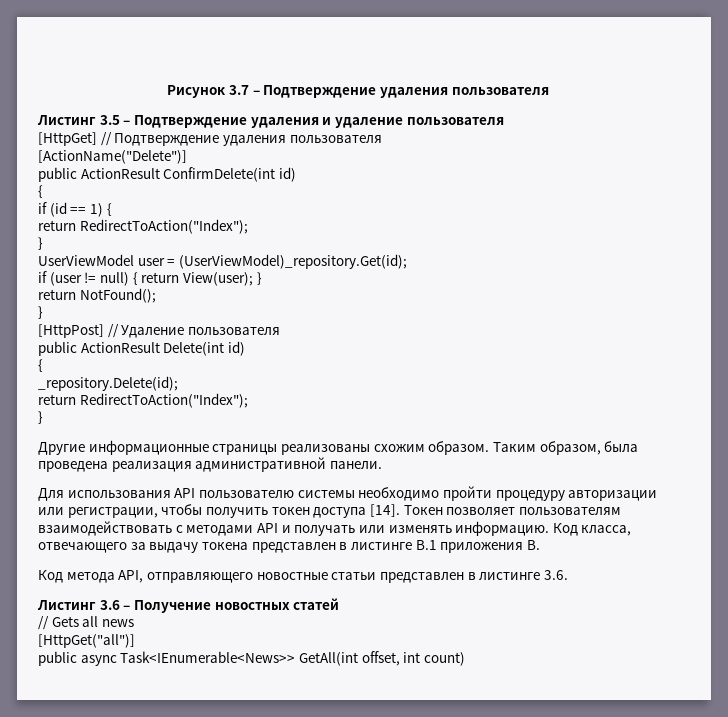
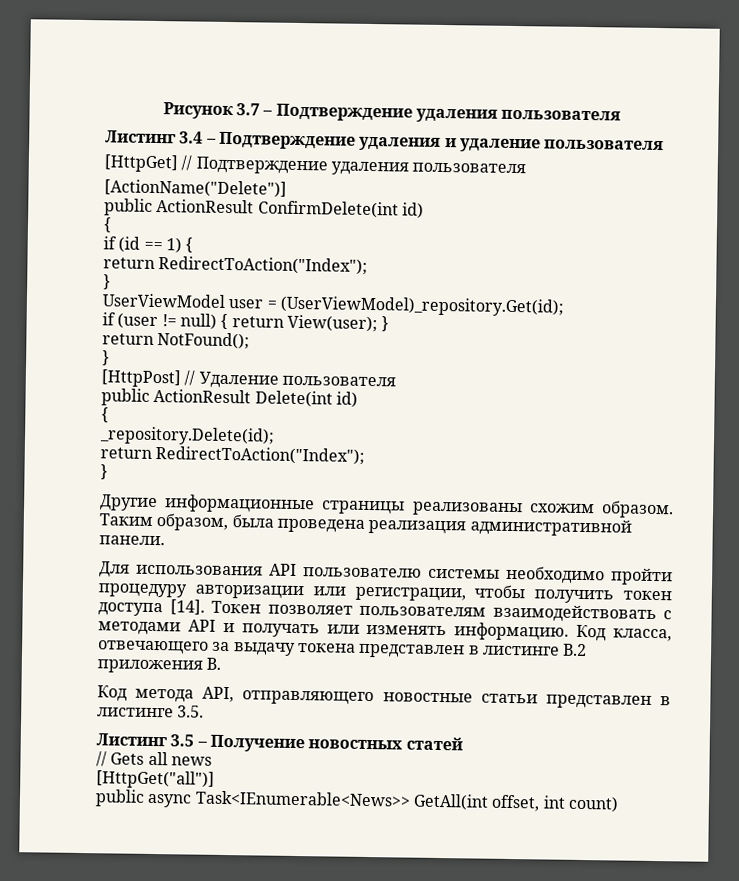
- Листинг 3.5 – Подтверждение удаления и удаление пользователя
+ Листинг 3.4 – Подтверждение удаления и удаление пользователя
- Код класса, отвечающего за выдачу токена представлен в листинге В.1 приложения В.
+ Код класса, отвечающего за выдачу токена представлен в листинге В.2 приложения В.
- Код метода API, отправляющего новостные статьи представлен в листинге 3.6.
- Листинг 3.6 – Получение новостных статей
+ Код метода API, отправляющего новостные статьи представлен в листинге 3.5.
+ Листинг 3.5 – Получение новостных статей

